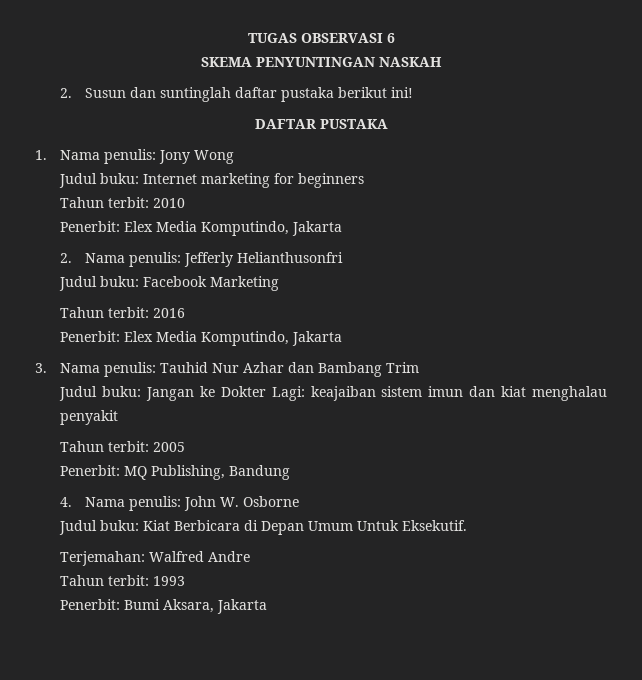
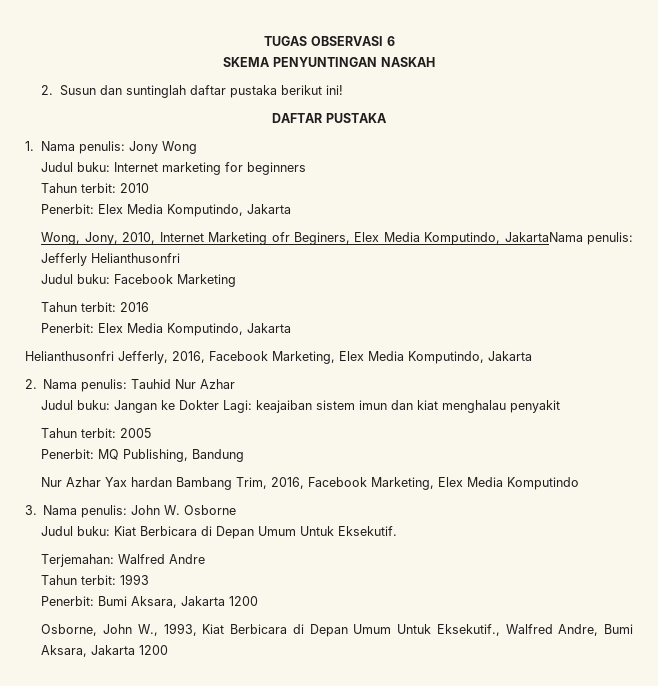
- 2. Nama penulis: Jefferly Helianthusonfri
+ Wong, Jony, 2010, Internet Marketing ofr Beginers, Elex Media Komputindo, JakartaNama penulis: Jefferly Helianthusonfri
- 3. Nama penulis: Tauhid Nur Azhar dan Bambang Trim
+ Helianthusonfri Jefferly, 2016, Facebook Marketing, Elex Media Komputindo, Jakarta
+ 2. Nama penulis: Tauhid Nur Azhar
- 4. Nama penulis: John W. Osborne
+ Nur Azhar Yax hardan Bambang Trim, 2016, Facebook Marketing, Elex Media Komputindo
+ 3. Nama penulis: John W. Osborne
- Penerbit: Bumi Aksara, Jakarta
+ Penerbit: Bumi Aksara, Jakarta 1200
+ Osborne, John W., 1993, Kiat Berbicara di Depan Umum Untuk Eksekutif., Walfred Andre, Bumi Aksara, Jakarta 1200

